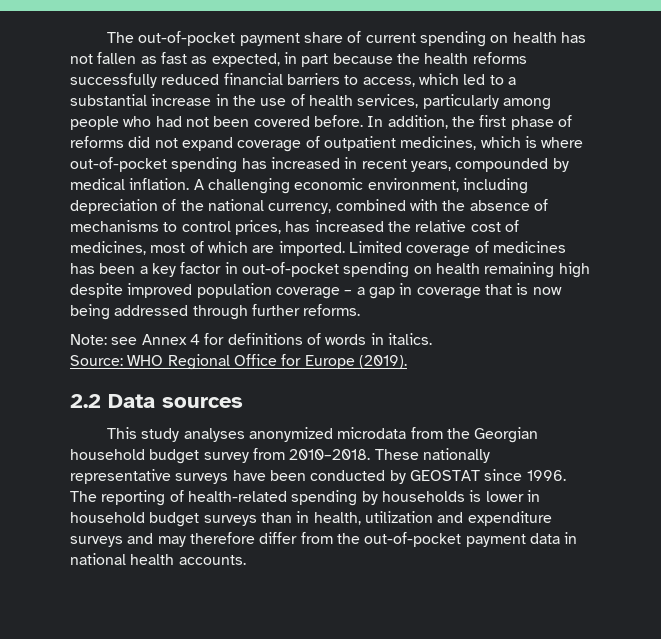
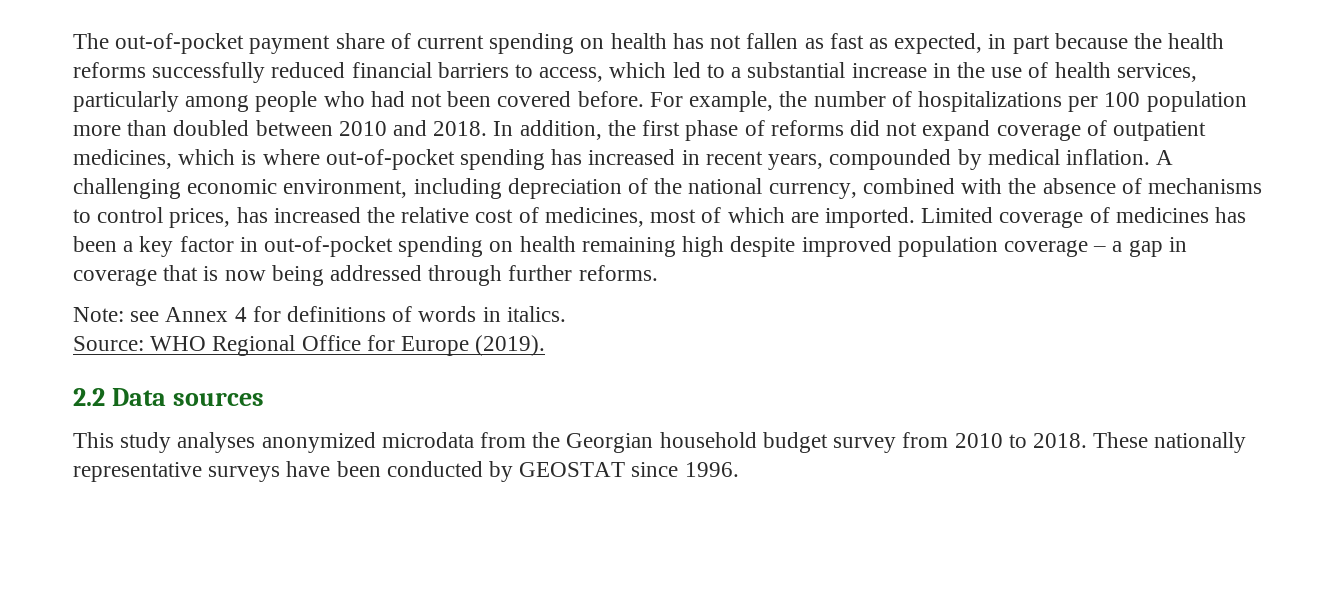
+ For example, the number of hospitalizations per 100 population more than doubled between 2010 and 2018.
- This study analyses anonymized microdata from the Georgian household budget survey from 2010–2018.
+ This study analyses anonymized microdata from the Georgian household budget survey from 2010 to 2018.
- The reporting of health-related spending by households is lower in household budget surveys than in health, utilization and expenditure surveys and may therefore differ from the out-of-pocket payment data in national health accounts.

